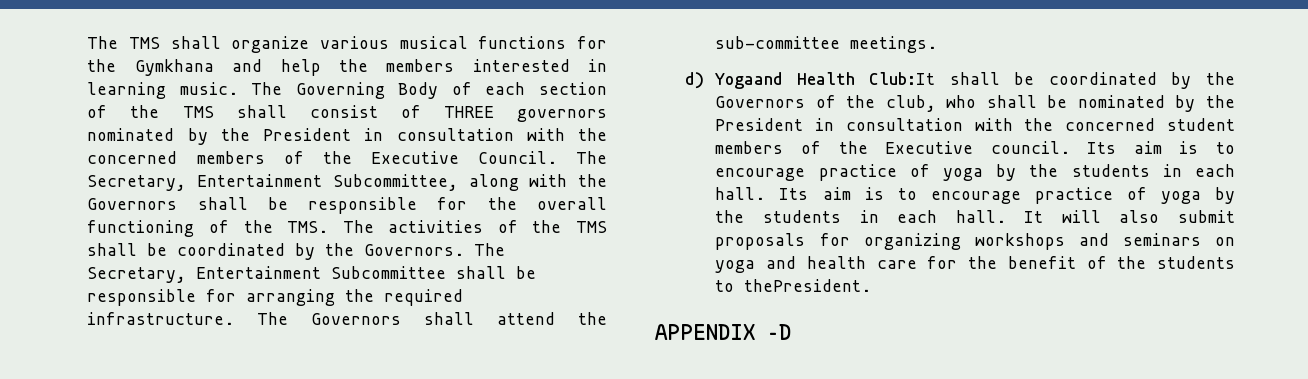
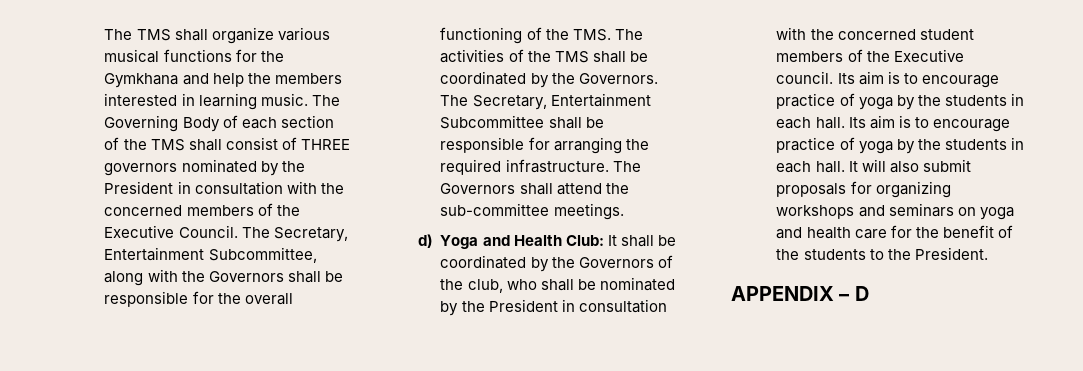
- d) Yogaand Health Club:It shall be coordinated by the Governors of the club, who shall be nominated by the President in consultation with the concerned student members of the Executive council.
+ d) Yoga and Health Club: It shall be coordinated by the Governors of the club, who shall be nominated by the President in consultation with the concerned student members of the Executive council.
- It will also submit proposals for organizing workshops and seminars on yoga and health care for the benefit of the students to thePresident.
+ It will also submit proposals for organizing workshops and seminars on yoga and health care for the benefit of the students to the President.
- APPENDIX –D
+ APPENDIX – D

